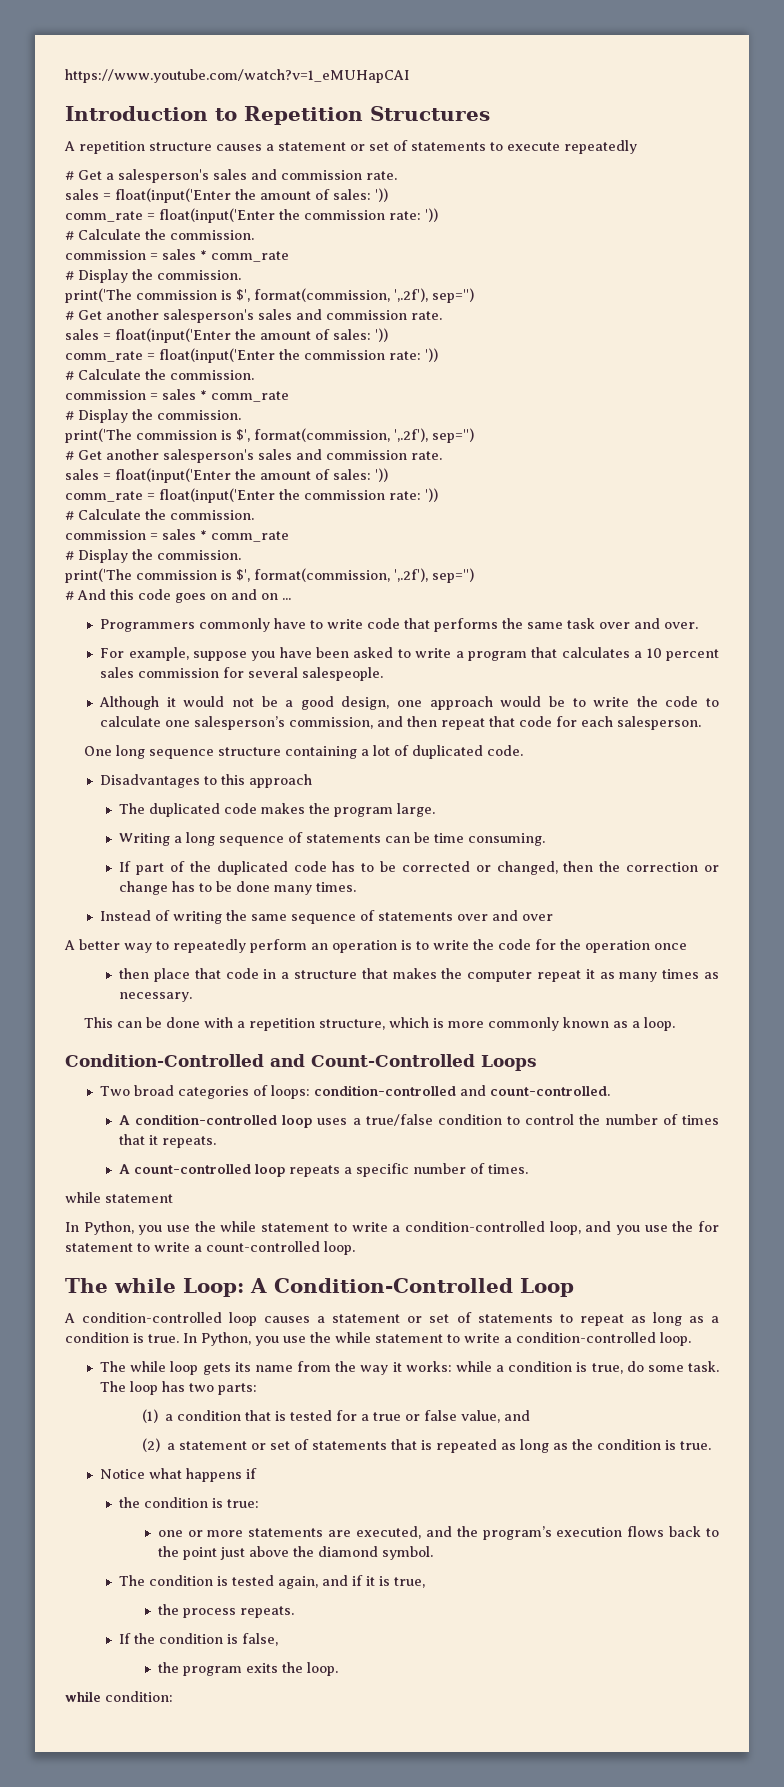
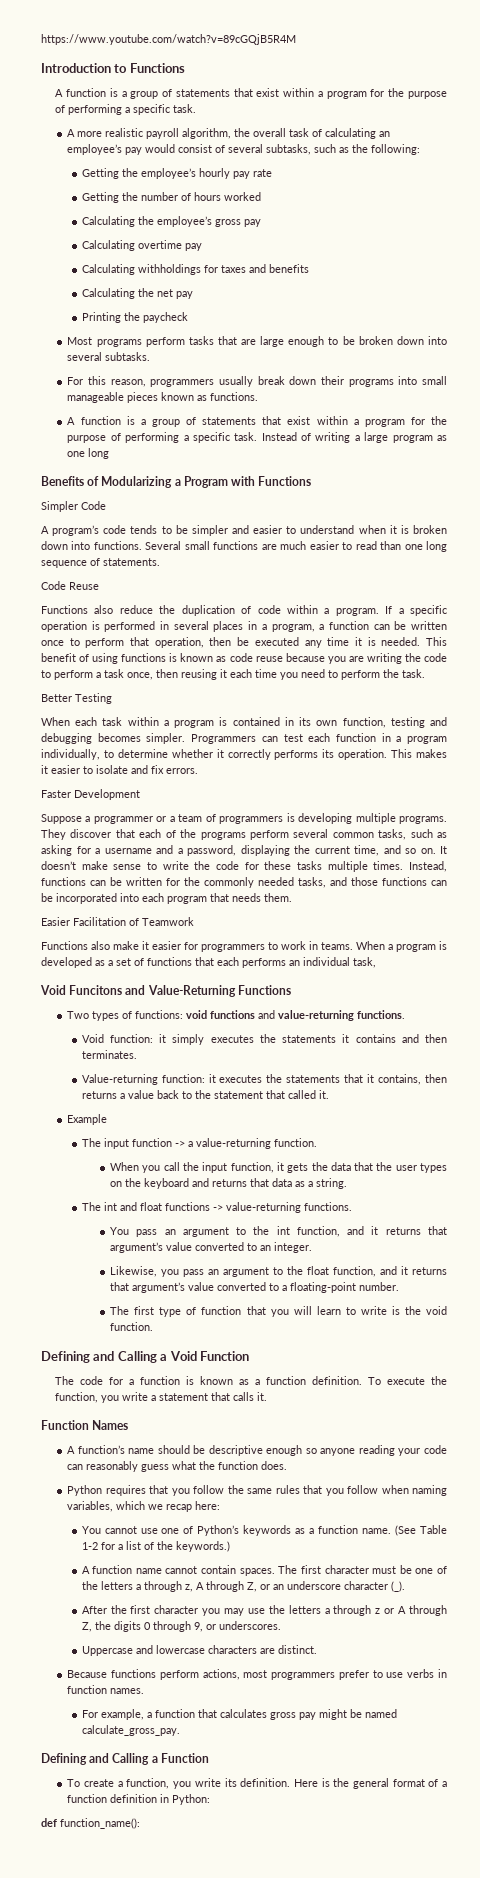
- https://www.youtube.com/watch?v=1_eMUHapCAI
+ https://www.youtube.com/watch?v=89cGQjB5R4M
- Introduction to Repetition Structures
- A repetition structure causes a statement or set of statements to execute repeatedly
- # Get a salesperson's sales and commission rate.
- sales = float(input('Enter the amount of sales: '))
- comm_rate = float(input('Enter the commission rate: '))
- # Calculate the commission.
- commission = sales * comm_rate
- # Display the commission.
- print('The commission is $', format(commission, ',.2f'), sep='')
- # Get another salesperson's sales and commission rate.
- sales = float(input('Enter the amount of sales: '))
- comm_rate = float(input('Enter the commission rate: '))
- # Calculate the commission.
- commission = sales * comm_rate
- # Display the commission.
- print('The commission is $', format(commission, ',.2f'), sep='')
- # Get another salesperson's sales and commission rate.
- sales = float(input('Enter the amount of sales: '))
- comm_rate = float(input('Enter the commission rate: '))
- # Calculate the commission.
- commission = sales * comm_rate
- # Display the commission.
- print('The commission is $', format(commission, ',.2f'), sep='')
- # And this code goes on and on ...
- Programmers commonly have to write code that performs the same task over and over.
- For example, suppose you have been asked to write a program that calculates a 10 percent sales commission for several salespeople.
- Although it would not be a good design, one approach would be to write the code to calculate one salesperson’s commission, and then repeat that code for each salesperson.
- One long sequence structure containing a lot of duplicated code.
- Disadvantages to this approach
- The duplicated code makes the program large.
- Writing a long sequence of statements can be time consuming.
- If part of the duplicated code has to be corrected or changed, then the correction or change has to be done many times.
- Instead of writing the same sequence of statements over and over
- A better way to repeatedly perform an operation is to write the code for the operation once
- then place that code in a structure that makes the computer repeat it as many times as necessary.
- This can be done with a repetition structure, which is more commonly known as a loop.
- Condition-Controlled and Count-Controlled Loops
- Two broad categories of loops: condition-controlled and count-controlled.
- A condition-controlled loop uses a true/false condition to control the number of times that it repeats.
- A count-controlled loop repeats a specific number of times.
- while statement
- In Python, you use the while statement to write a condition-controlled loop, and you use the for statement to write a count-controlled loop.
- The while Loop: A Condition-Controlled Loop
- A condition-controlled loop causes a statement or set of statements to repeat as long as a condition is true. In Python, you use the while statement to write a condition-controlled loop.
- The while loop gets its name from the way it works: while a condition is true, do some task. The loop has two parts:
- (1) a condition that is tested for a true or false value, and
- (2) a statement or set of statements that is repeated as long as the condition is true.
- Notice what happens if
- the condition is true:
- one or more statements are executed, and the program’s execution flows back to the point just above the diamond symbol.
- The condition is tested again, and if it is true,
- the process repeats.
- If the condition is false,
- the program exits the loop.
- while condition:
+ Introduction to Functions
+ A function is a group of statements that exist within a program for the purpose of performing a specific task.
+ A more realistic payroll algorithm, the overall task of calculating an employee’s pay would consist of several subtasks, such as the following:
+ Getting the employee’s hourly pay rate
+ Getting the number of hours worked
+ Calculating the employee’s gross pay
+ Calculating overtime pay
+ Calculating withholdings for taxes and benefits
+ Calculating the net pay
+ Printing the paycheck
+ Most programs perform tasks that are large enough to be broken down into several subtasks.
+ For this reason, programmers usually break down their programs into small manageable pieces known as functions.
+ A function is a group of statements that exist within a program for the purpose of performing a specific task. Instead of writing a large program as one long
+ Benefits of Modularizing a Program with Functions
+ Simpler Code
+ A program’s code tends to be simpler and easier to understand when it is broken down into functions. Several small functions are much easier to read than one long sequence of statements.
+ Code Reuse
+ Functions also reduce the duplication of code within a program. If a specific operation is performed in several places in a program, a function can be written once to perform that operation, then be executed any time it is needed. This benefit of using functions is known as code reuse because you are writing the code to perform a task once, then reusing it each time you need to perform the task.
+ Better Testing
+ When each task within a program is contained in its own function, testing and debugging becomes simpler. Programmers can test each function in a program individually, to determine whether it correctly performs its operation. This makes it easier to isolate and fix errors.
+ Faster Development
+ Suppose a programmer or a team of programmers is developing multiple programs. They discover that each of the programs perform several common tasks, such as asking for a username and a password, displaying the current time, and so on. It doesn’t make sense to write the code for these tasks multiple times. Instead, functions can be written for the commonly needed tasks, and those functions can be incorporated into each program that needs them.
+ Easier Facilitation of Teamwork
+ Functions also make it easier for programmers to work in teams. When a program is developed as a set of functions that each performs an individual task,
+ Void Funcitons and Value-Returning Functions
+ Two types of functions: void functions and value-returning functions.
+ Void function: it simply executes the statements it contains and then terminates.
+ Value-returning function: it executes the statements that it contains, then returns a value back to the statement that called it.
+ Example
+ The input function -> a value-returning function.
+ When you call the input function, it gets the data that the user types on the keyboard and returns that data as a string.
+ The int and float functions -> value-returning functions.
+ You pass an argument to the int function, and it returns that argument’s value converted to an integer.
+ Likewise, you pass an argument to the float function, and it returns that argument’s value converted to a floating-point number.
+ The first type of function that you will learn to write is the void function.
+ Defining and Calling a Void Function
+ The code for a function is known as a function definition. To execute the function, you write a statement that calls it.
+ Function Names
+ A function’s name should be descriptive enough so anyone reading your code can reasonably guess what the function does.
+ Python requires that you follow the same rules that you follow when naming variables, which we recap here:
+ You cannot use one of Python’s keywords as a function name. (See Table 1-2 for a list of the keywords.)
+ A function name cannot contain spaces. The first character must be one of the letters a through z, A through Z, or an underscore character (_).
+ After the first character you may use the letters a through z or A through Z, the digits 0 through 9, or underscores.
+ Uppercase and lowercase characters are distinct.
+ Because functions perform actions, most programmers prefer to use verbs in function names.
+ For example, a function that calculates gross pay might be named calculate_gross_pay.
+ Defining and Calling a Function
+ To create a function, you write its definition. Here is the general format of a function definition in Python:
+ def function_name():

